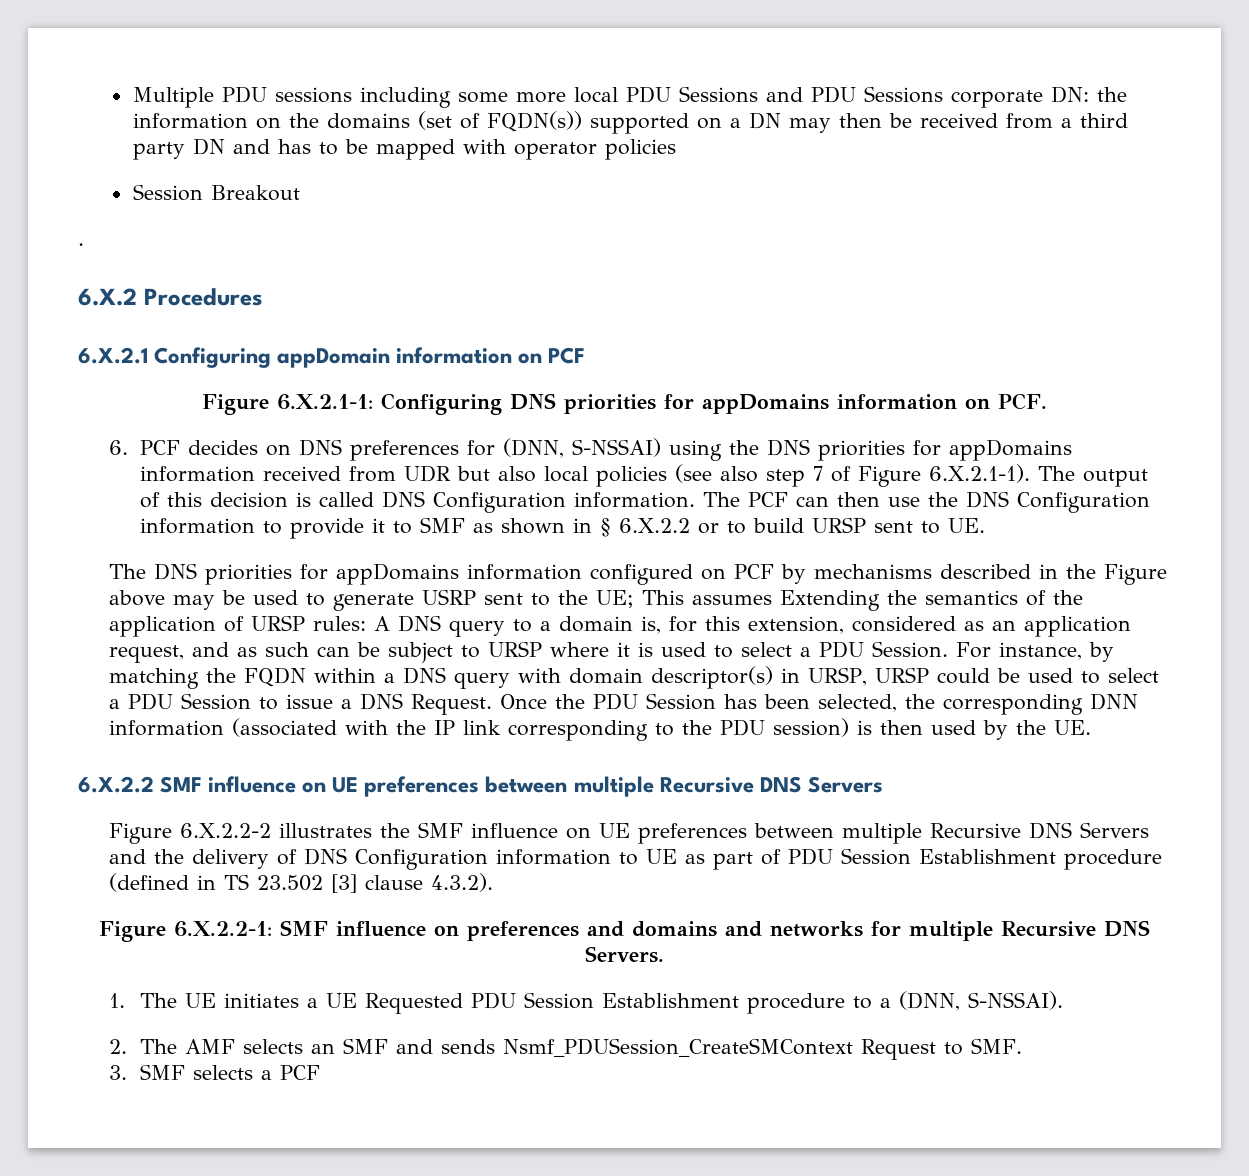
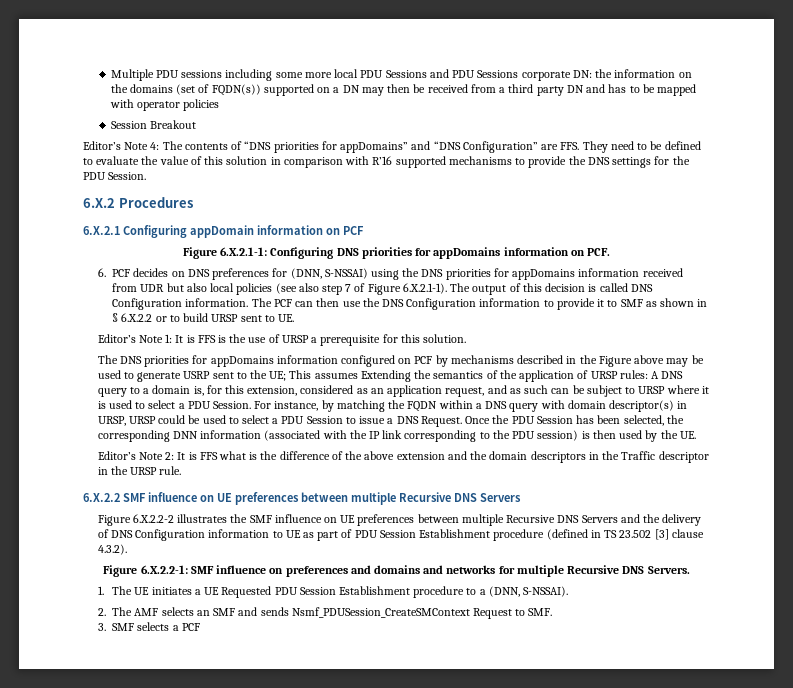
- .
+ Editor’s Note 4: The contents of “DNS priorities for appDomains” and “DNS Configuration” are FFS. They need to be defined to evaluate the value of this solution in comparison with R’16 supported mechanisms to provide the DNS settings for the PDU Session.
+ Editor’s Note 1: It is FFS is the use of URSP a prerequisite for this solution.
+ Editor’s Note 2: It is FFS what is the difference of the above extension and the domain descriptors in the Traffic descriptor in the URSP rule.

